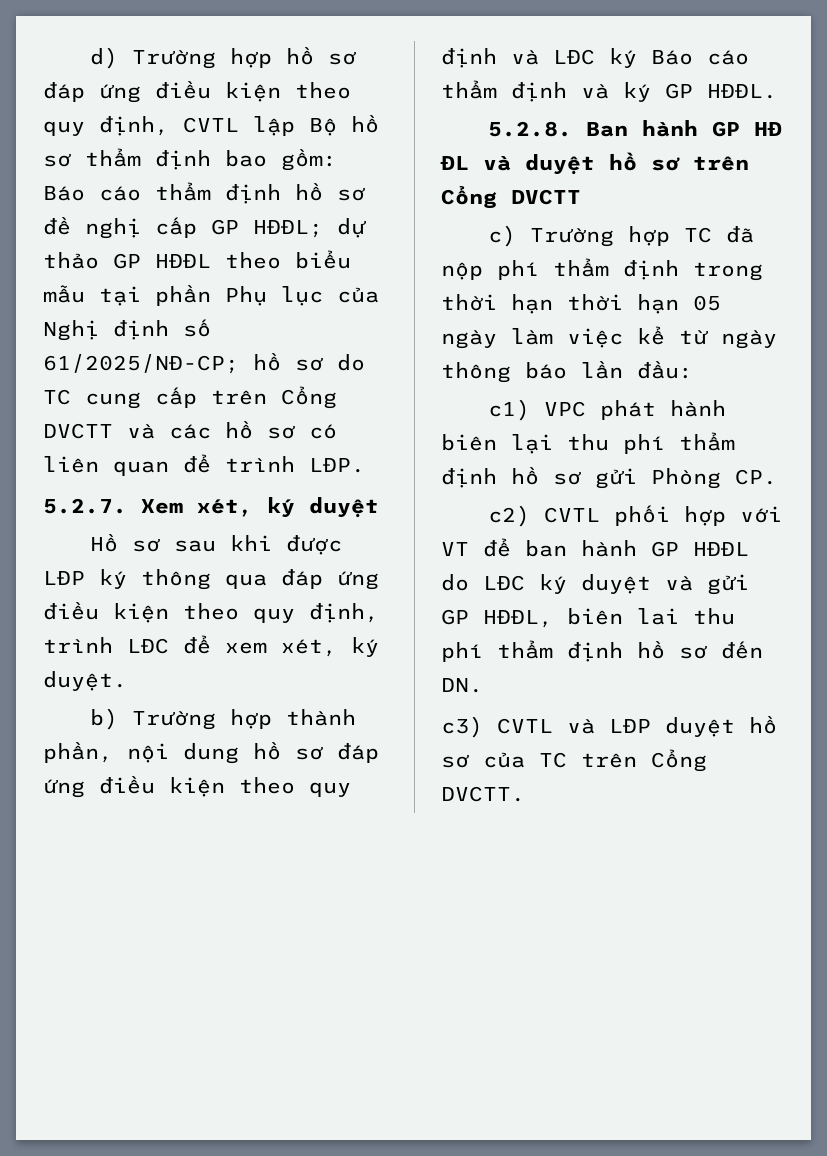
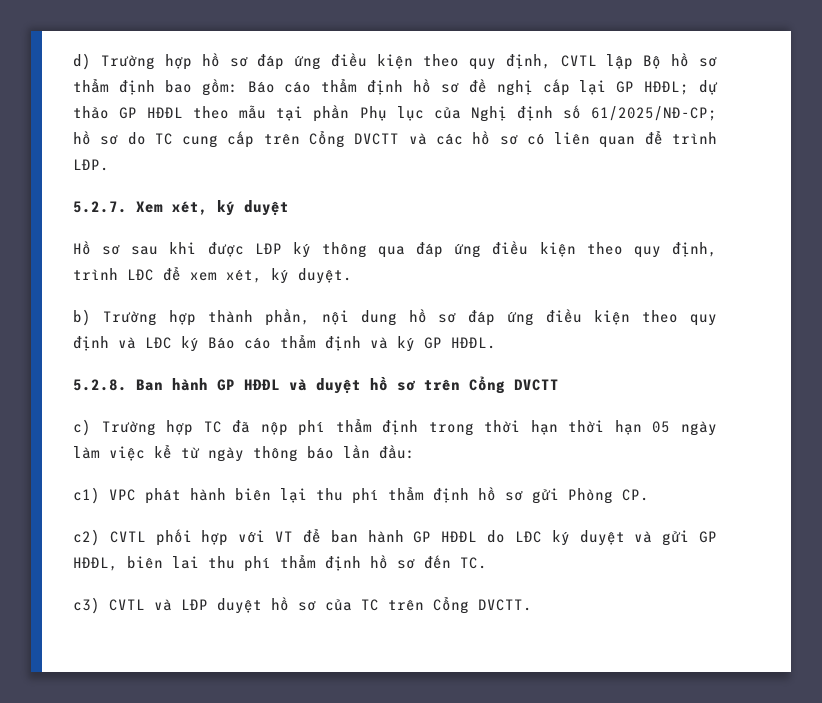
- Báo cáo thẩm định hồ sơ đề nghị cấp GP HĐĐL;
+ Báo cáo thẩm định hồ sơ đề nghị cấp lại GP HĐĐL;
- dự thảo GP HĐĐL theo biểu mẫu tại phần Phụ lục của Nghị định số 61/2025/NĐ-CP;
+ dự thảo GP HĐĐL theo mẫu tại phần Phụ lục của Nghị định số 61/2025/NĐ-CP;
- 5.2.8. Ban hành GP HĐ ĐL và duyệt hồ sơ trên Cổng DVCTT
+ 5.2.8. Ban hành GP HĐĐL và duyệt hồ sơ trên Cổng DVCTT
- c2) CVTL phối hợp với VT để ban hành GP HĐĐL do LĐC ký duyệt và gửi GP HĐĐL, biên lai thu phí thẩm định hồ sơ đến DN.
+ c2) CVTL phối hợp với VT để ban hành GP HĐĐL do LĐC ký duyệt và gửi GP HĐĐL, biên lai thu phí thẩm định hồ sơ đến TC.

